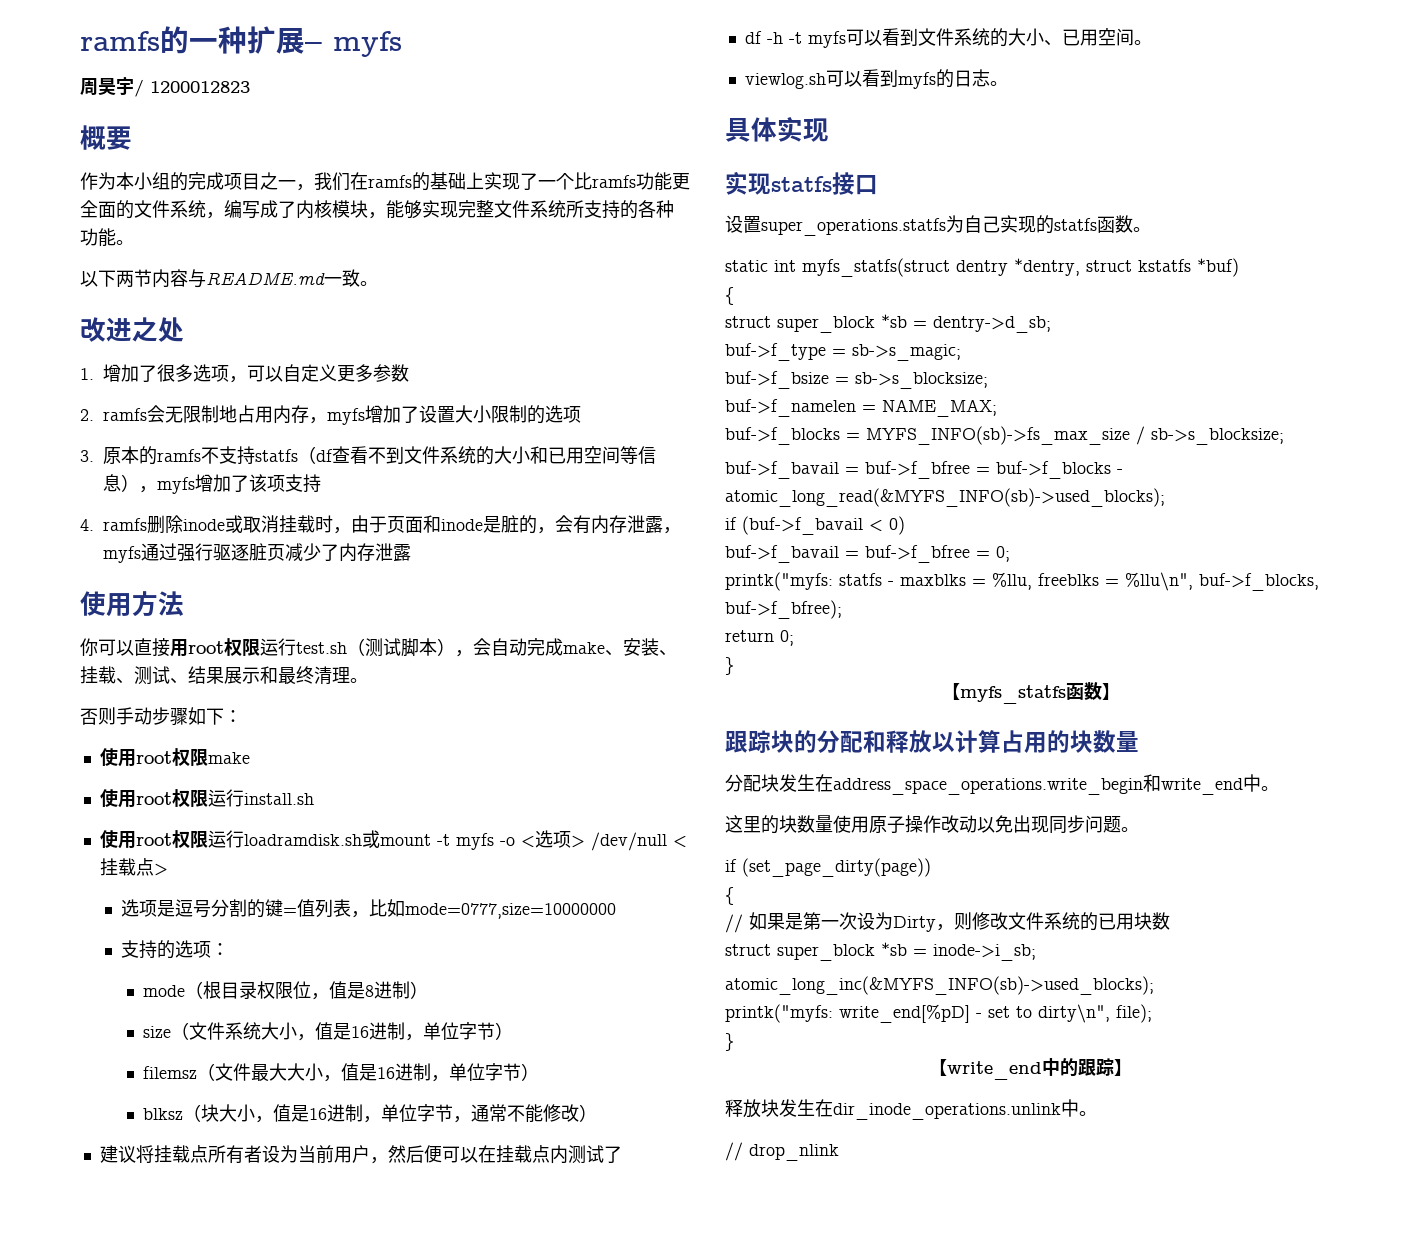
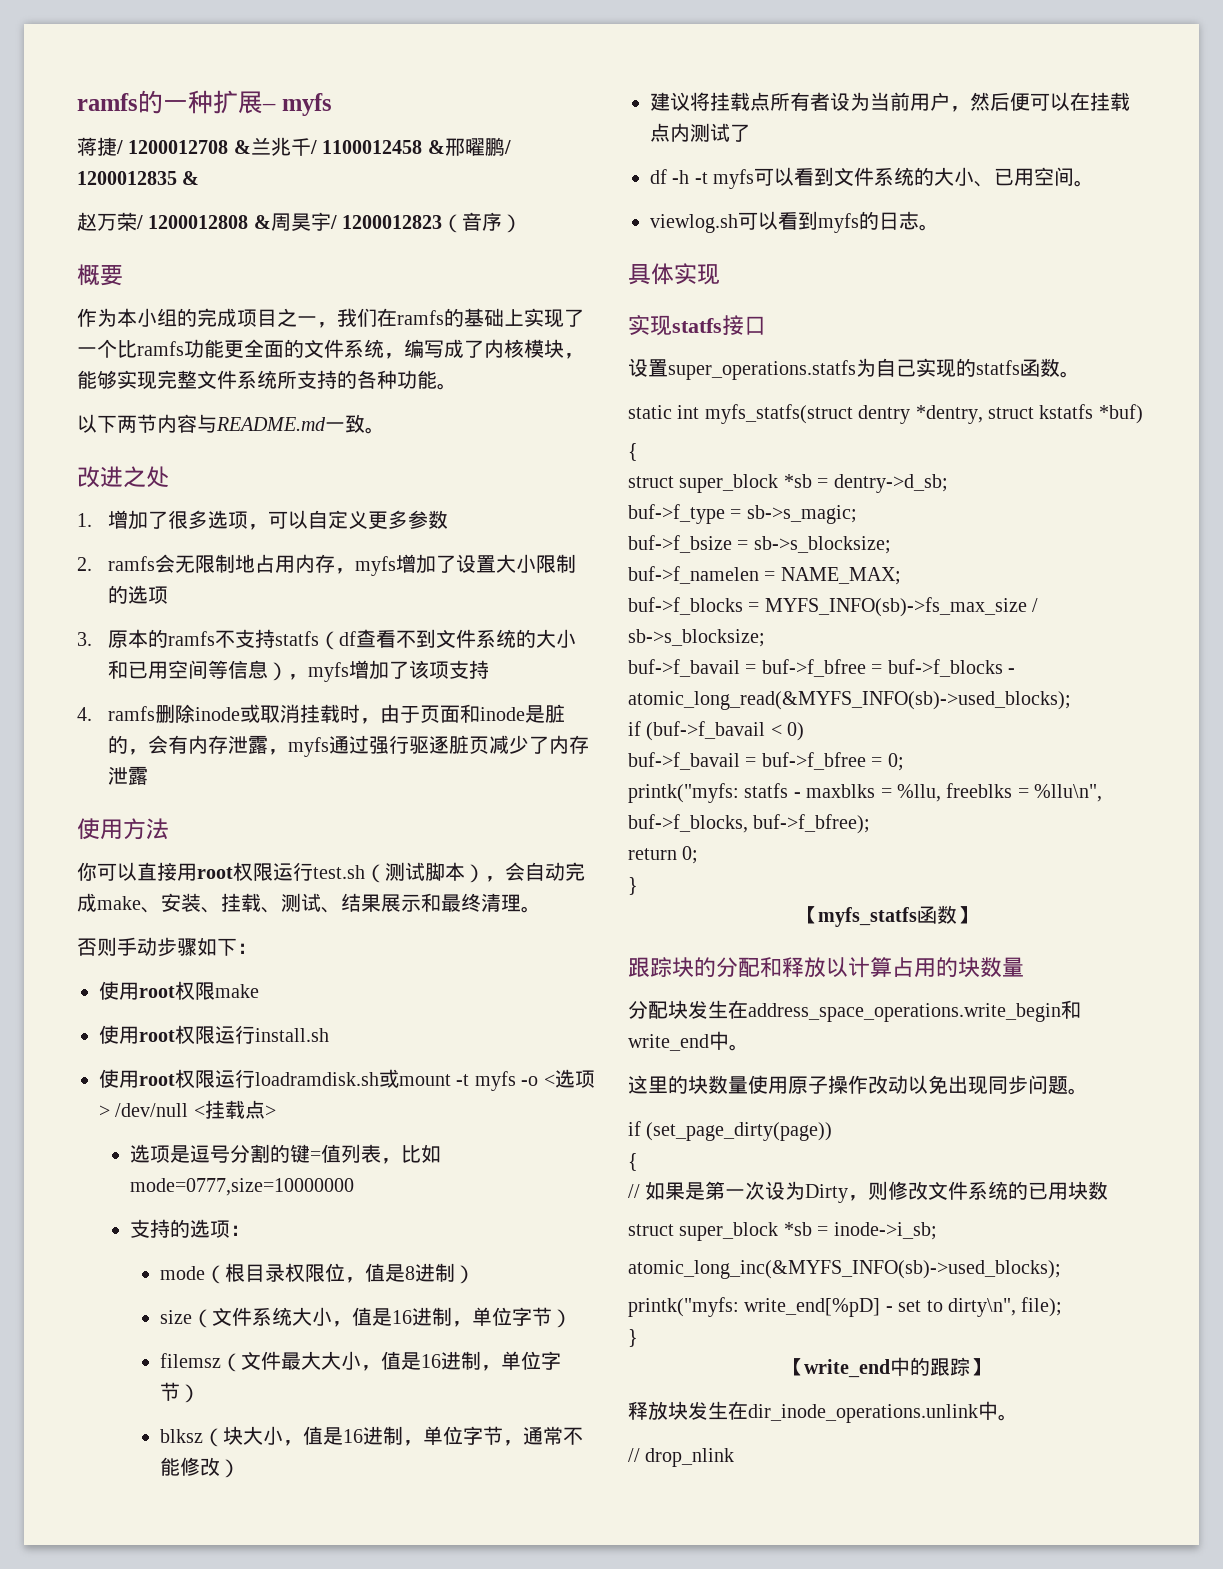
- 周昊宇/ 1200012823
+ 蒋捷/ 1200012708 &兰兆千/ 1100012458 &邢曜鹏/ 1200012835 &
+ 赵万荣/ 1200012808 &周昊宇/ 1200012823（音序）

